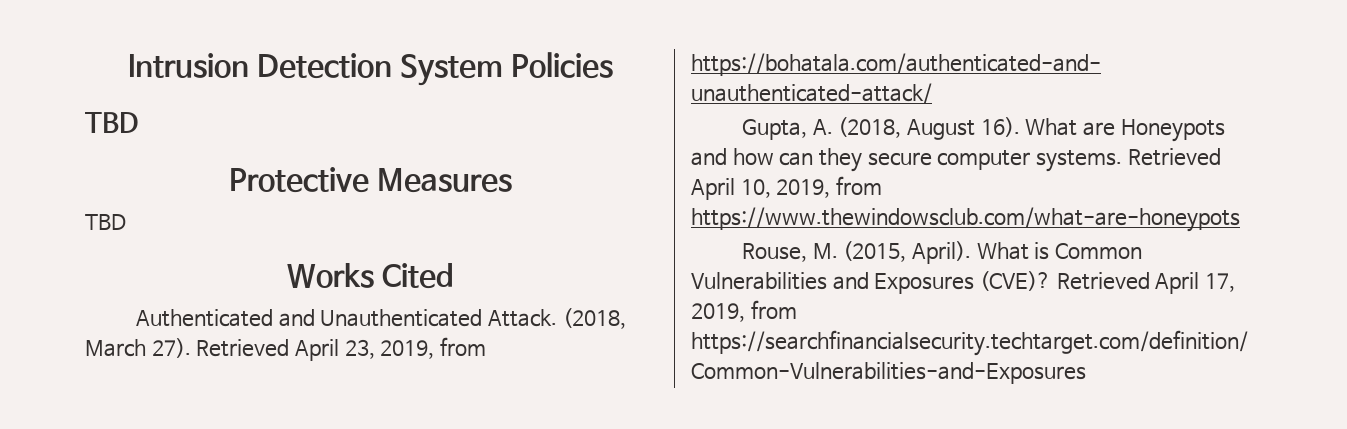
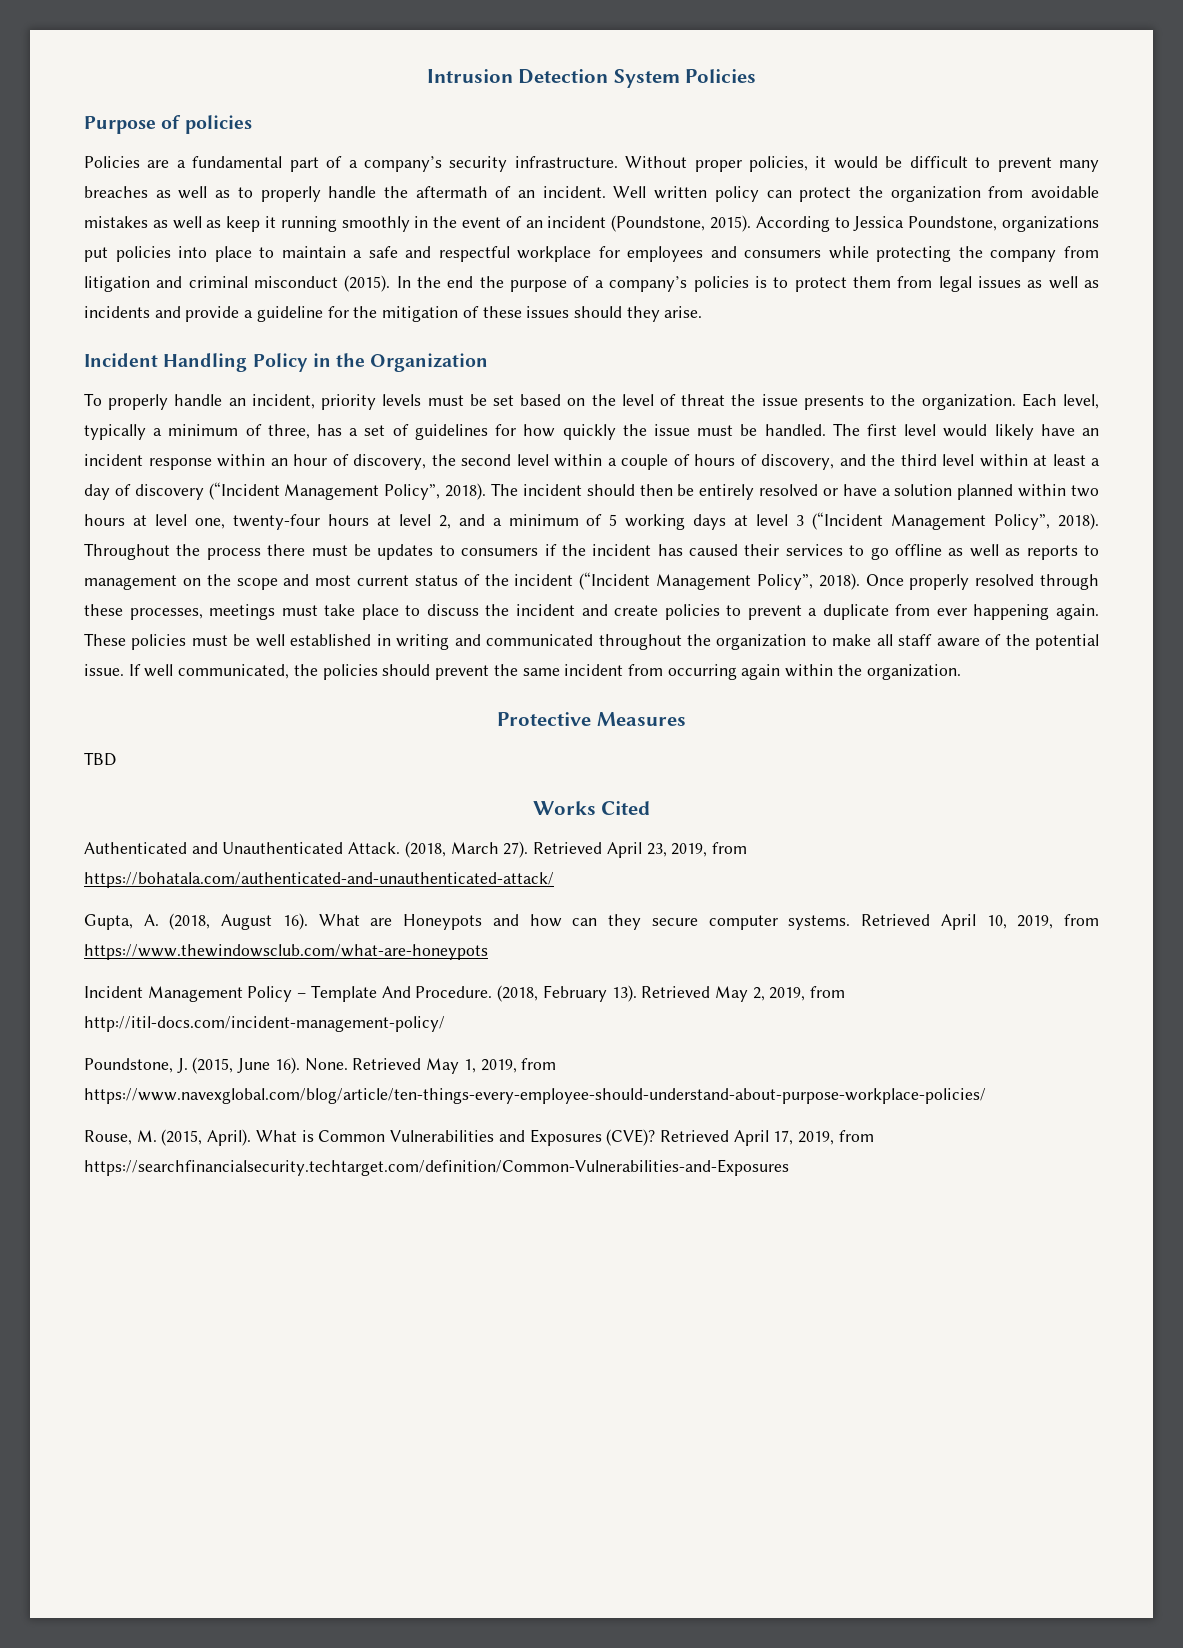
  Intrusion Detection System Policies
- TBD
+ Purpose of policies
+ Policies are a fundamental part of a company’s security infrastructure. Without proper policies, it would be difficult to prevent many breaches as well as to properly handle the aftermath of an incident. Well written policy can protect the organization from avoidable mistakes as well as keep it running smoothly in the event of an incident (Poundstone, 2015). According to Jessica Poundstone, organizations put policies into place to maintain a safe and respectful workplace for employees and consumers while protecting the company from litigation and criminal misconduct (2015). In the end the purpose of a company’s policies is to protect them from legal issues as well as incidents and provide a guideline for the mitigation of these issues should they arise.
+ Incident Handling Policy in the Organization
+ To properly handle an incident, priority levels must be set based on the level of threat the issue presents to the organization. Each level, typically a minimum of three, has a set of guidelines for how quickly the issue must be handled. The first level would likely have an incident response within an hour of discovery, the second level within a couple of hours of discovery, and the third level within at least a day of discovery (“Incident Management Policy”, 2018). The incident should then be entirely resolved or have a solution planned within two hours at level one, twenty-four hours at level 2, and a minimum of 5 working days at level 3 (“Incident Management Policy”, 2018). Throughout the process there must be updates to consumers if the incident has caused their services to go offline as well as reports to management on the scope and most current status of the incident (“Incident Management Policy”, 2018). Once properly resolved through these processes, meetings must take place to discuss the incident and create policies to prevent a duplicate from ever happening again. These policies must be well established in writing and communicated throughout the organization to make all staff aware of the potential issue. If well communicated, the policies should prevent the same incident from occurring again within the organization.
+ Incident Management Policy – Template And Procedure. (2018, February 13). Retrieved May 2, 2019, from http://itil-docs.com/incident-management-policy/
+ Poundstone, J. (2015, June 16). None. Retrieved May 1, 2019, from https://www.navexglobal.com/blog/article/ten-things-every-employee-should-understand-about-purpose-workplace-policies/

